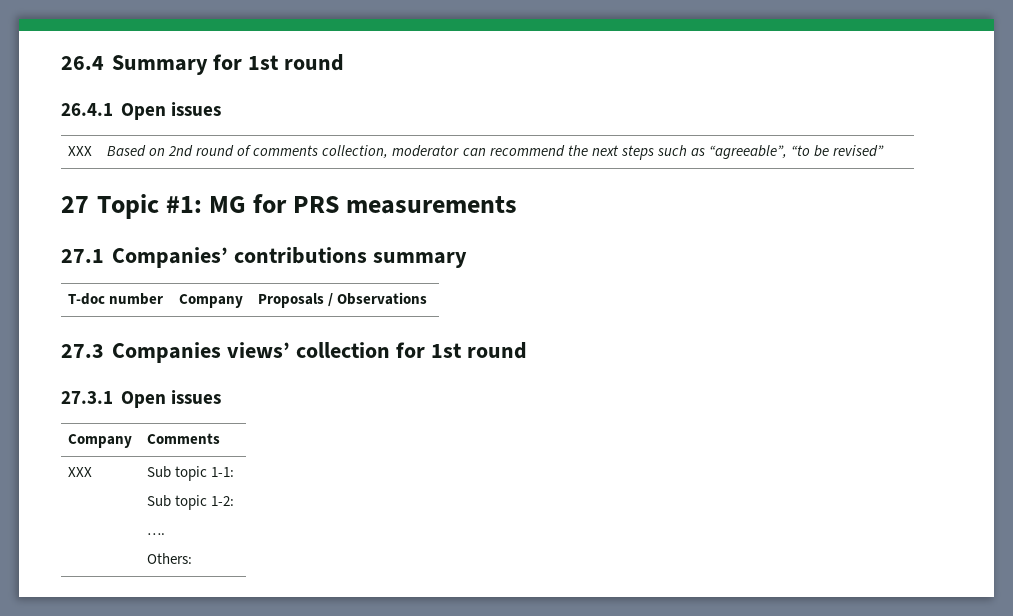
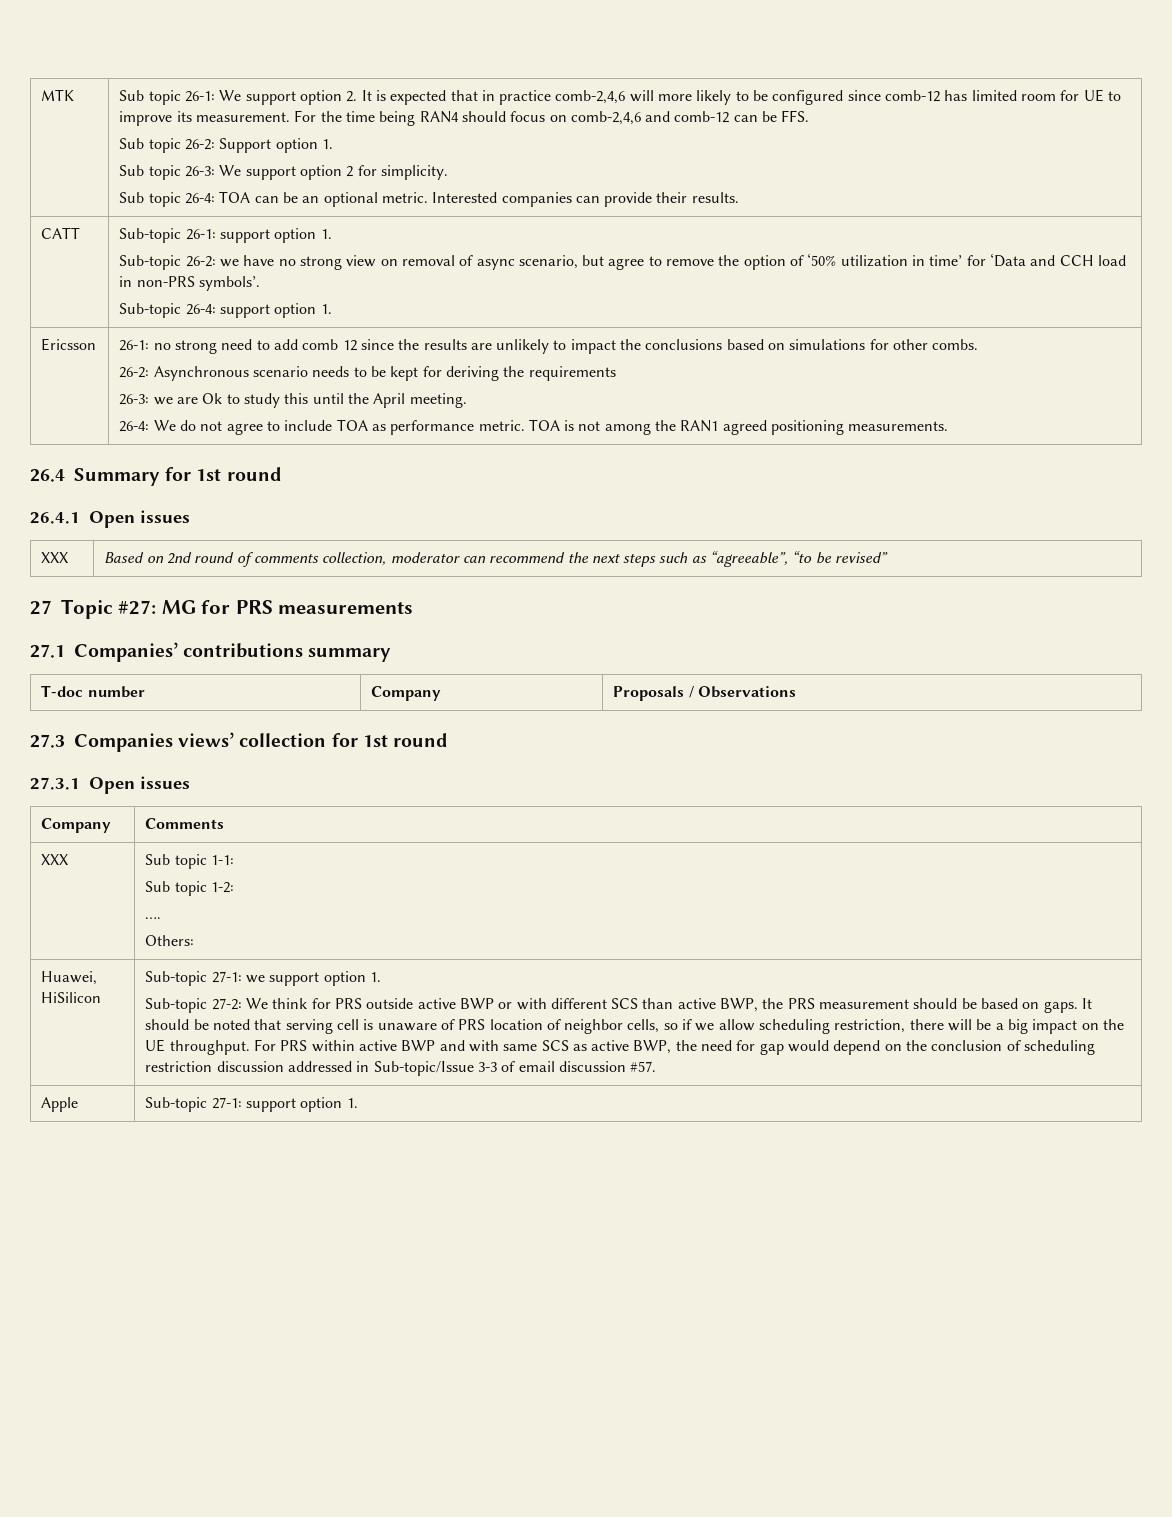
+ MTK | Sub topic 26-1: We support option 2. It is expected that in practice comb-2,4,6 will more likely to be configured since comb-12 has limited room for UE to improve its measurement. For the time being RAN4 should focus on comb-2,4,6 and comb-12 can be FFS.
+ Sub topic 26-2: Support option 1.
+ Sub topic 26-3: We support option 2 for simplicity.
+ Sub topic 26-4: TOA can be an optional metric. Interested companies can provide their results.
+ CATT | Sub-topic 26-1: support option 1.
+ Sub-topic 26-2: we have no strong view on removal of async scenario, but agree to remove the option of ‘50% utilization in time’ for ‘Data and CCH load in non-PRS symbols’.
+ Sub-topic 26-4: support option 1.
+ Ericsson | 26-1: no strong need to add comb 12 since the results are unlikely to impact the conclusions based on simulations for other combs.
+ 26-2: Asynchronous scenario needs to be kept for deriving the requirements
+ 26-3: we are Ok to study this until the April meeting.
+ 26-4: We do not agree to include TOA as performance metric. TOA is not among the RAN1 agreed positioning measurements.
- 27 Topic #1: MG for PRS measurements
+ 27 Topic #27: MG for PRS measurements
+ Huawei, HiSilicon | Sub-topic 27-1: we support option 1.
+ Sub-topic 27-2: We think for PRS outside active BWP or with different SCS than active BWP, the PRS measurement should be based on gaps. It should be noted that serving cell is unaware of PRS location of neighbor cells, so if we allow scheduling restriction, there will be a big impact on the UE throughput. For PRS within active BWP and with same SCS as active BWP, the need for gap would depend on the conclusion of scheduling restriction discussion addressed in Sub-topic/Issue 3-3 of email discussion #57.
+ Apple | Sub-topic 27-1: support option 1.

